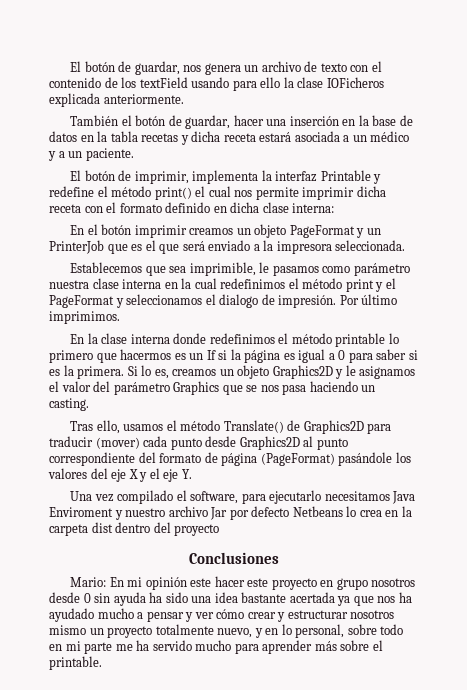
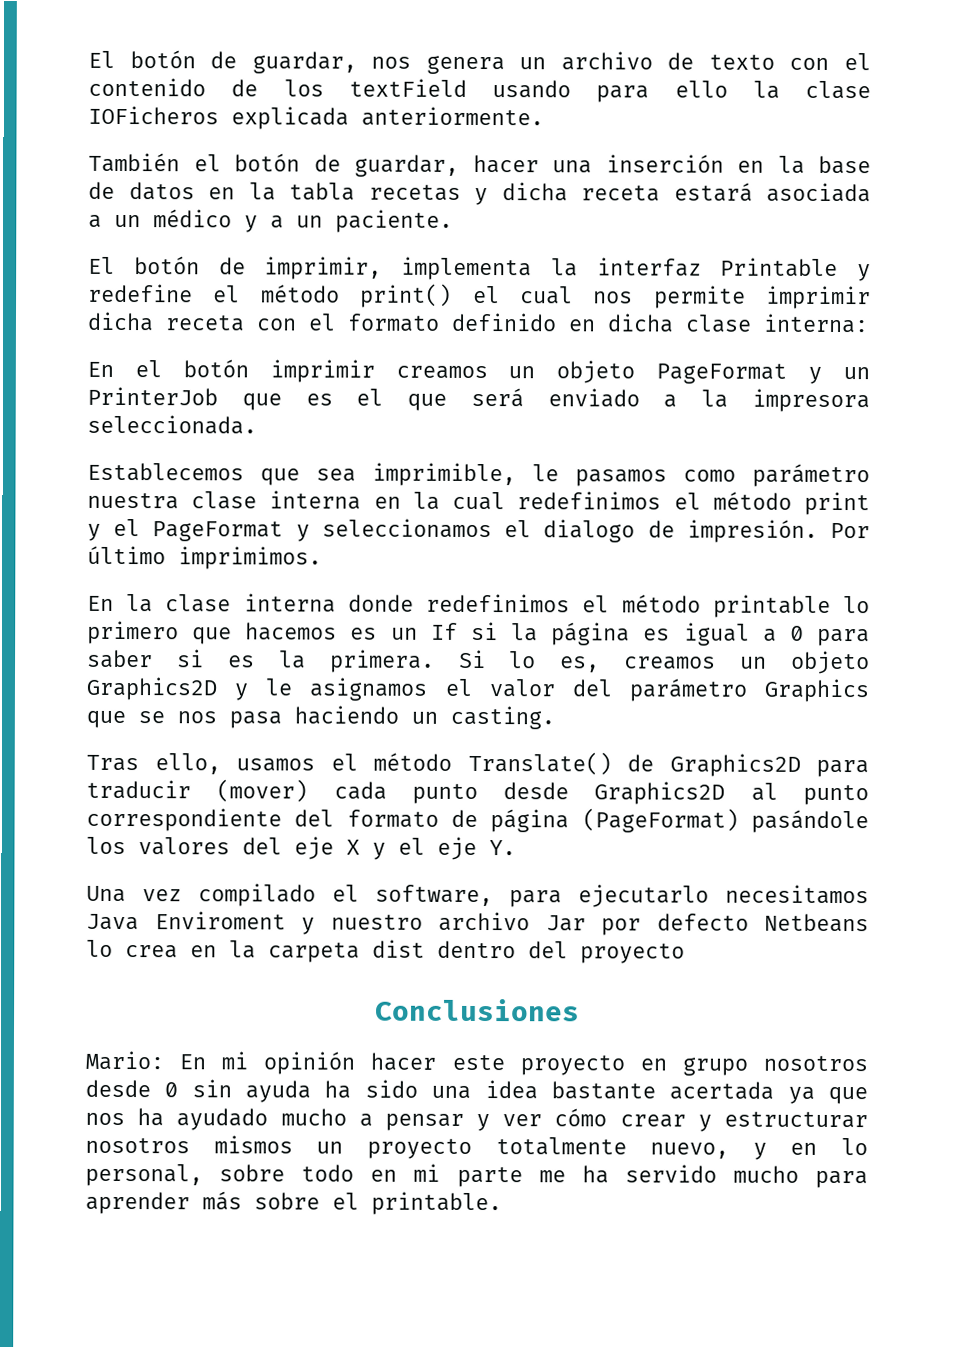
- En la clase interna donde redefinimos el método printable lo primero que hacermos es un If si la página es igual a 0 para saber si es la primera.
+ En la clase interna donde redefinimos el método printable lo primero que hacemos es un If si la página es igual a 0 para saber si es la primera.
- Mario: En mi opinión este hacer este proyecto en grupo nosotros desde 0 sin ayuda ha sido una idea bastante acertada ya que nos ha ayudado mucho a pensar y ver cómo crear y estructurar nosotros mismo un proyecto totalmente nuevo, y en lo personal, sobre todo en mi parte me ha servido mucho para aprender más sobre el printable.
+ Mario: En mi opinión hacer este proyecto en grupo nosotros desde 0 sin ayuda ha sido una idea bastante acertada ya que nos ha ayudado mucho a pensar y ver cómo crear y estructurar nosotros mismos un proyecto totalmente nuevo, y en lo personal, sobre todo en mi parte me ha servido mucho para aprender más sobre el printable.

